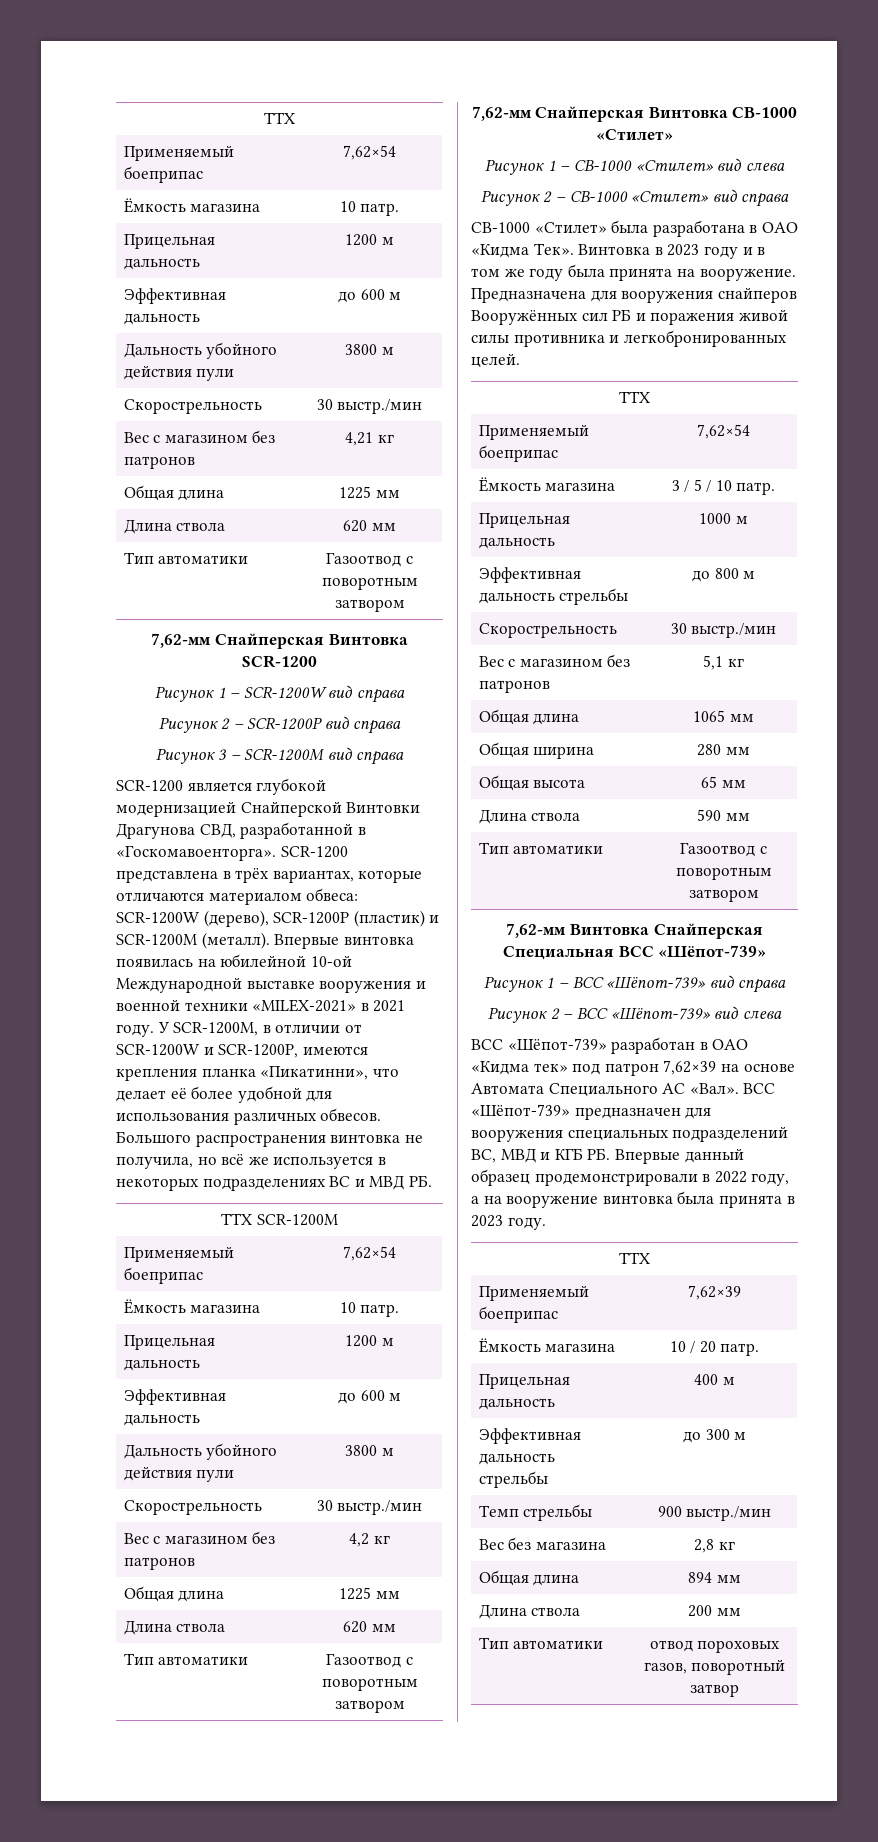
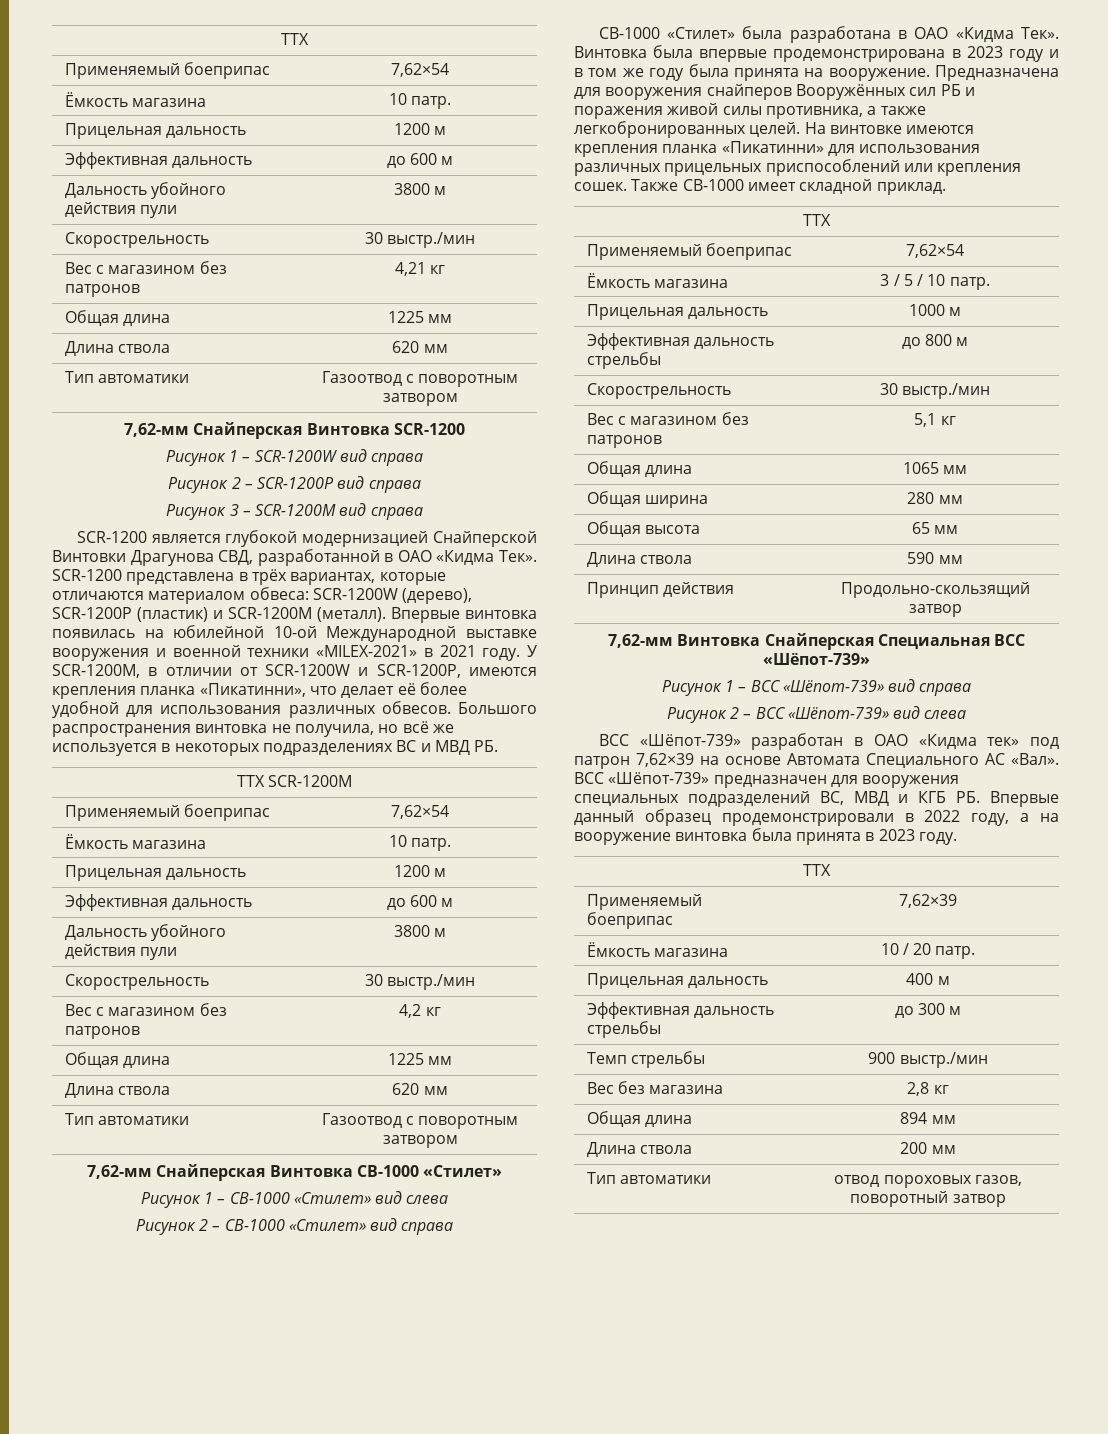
- SCR-1200 является глубокой модернизацией Снайперской Винтовки Драгунова СВД, разработанной в «Госкомавоенторга».
+ SCR-1200 является глубокой модернизацией Снайперской Винтовки Драгунова СВД, разработанной в ОАО «Кидма Тек».
- Винтовка в 2023 году и в том же году была принята на вооружение.
+ Винтовка была впервые продемонстрирована в 2023 году и в том же году была принята на вооружение.
- Предназначена для вооружения снайперов Вооружённых сил РБ и поражения живой силы противника и легкобронированных целей.
+ Предназначена для вооружения снайперов Вооружённых сил РБ и поражения живой силы противника, а также легкобронированных целей. На винтовке имеются крепления планка «Пикатинни» для использования различных прицельных приспособлений или крепления сошек. Также СВ-1000 имеет складной приклад.
  Длина ствола | 590 мм
- Тип автоматики | Газоотвод с поворотным затвором
+ Принцип действия | Продольно-скользящий затвор

